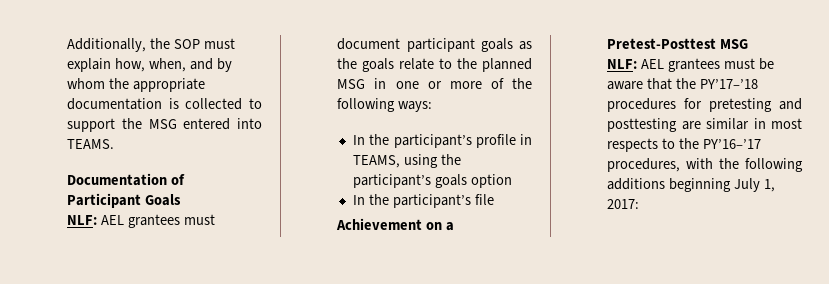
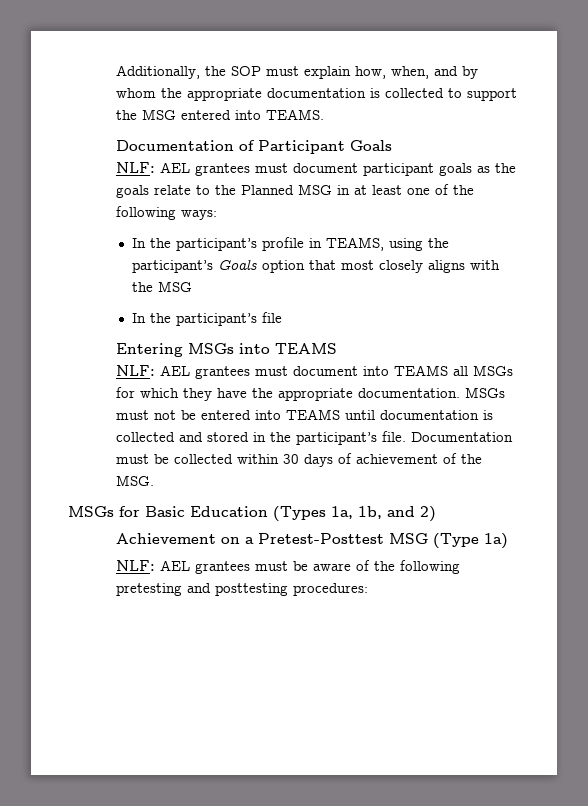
- NLF: AEL grantees must document participant goals as the goals relate to the planned MSG in one or more of the following ways:
+ NLF: AEL grantees must document participant goals as the goals relate to the Planned MSG in at least one of the following ways:
- In the participant’s profile in TEAMS, using the participant’s goals option
+ In the participant’s profile in TEAMS, using the participant’s Goals option that most closely aligns with the MSG
  In the participant’s file
+ Entering MSGs into TEAMS
+ NLF: AEL grantees must document into TEAMS all MSGs for which they have the appropriate documentation. MSGs must not be entered into TEAMS until documentation is collected and stored in the participant’s file. Documentation must be collected within 30 days of achievement of the MSG.
+ MSGs for Basic Education (Types 1a, 1b, and 2)
- Achievement on a Pretest-Posttest MSG
+ Achievement on a Pretest-Posttest MSG (Type 1a)
- NLF: AEL grantees must be aware that the PY’17–’18 procedures for pretesting and posttesting are similar in most respects to the PY’16–’17 procedures, with the following additions beginning July 1, 2017:
+ NLF: AEL grantees must be aware of the following pretesting and posttesting procedures:

